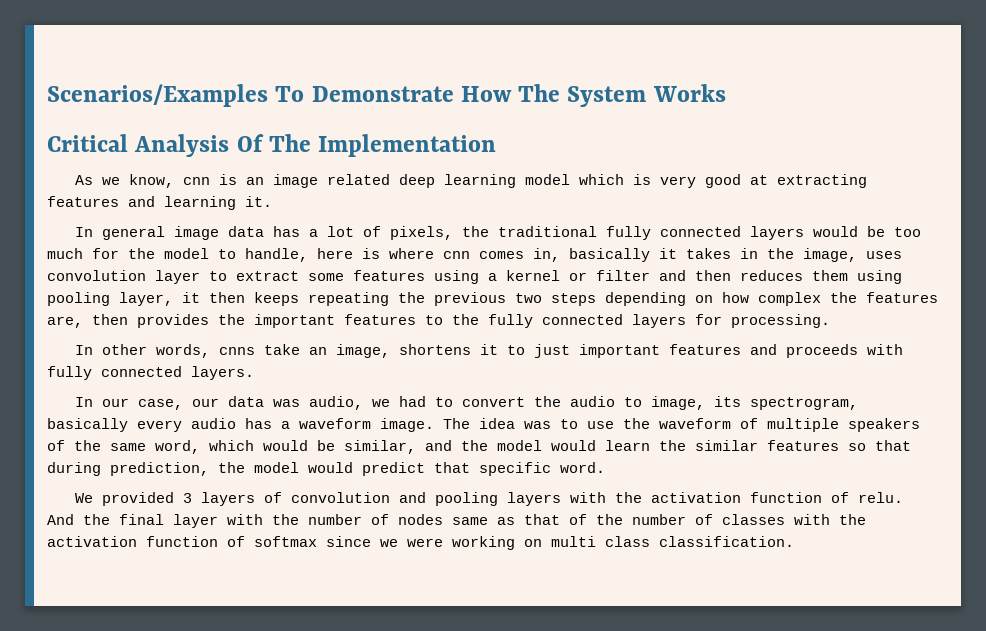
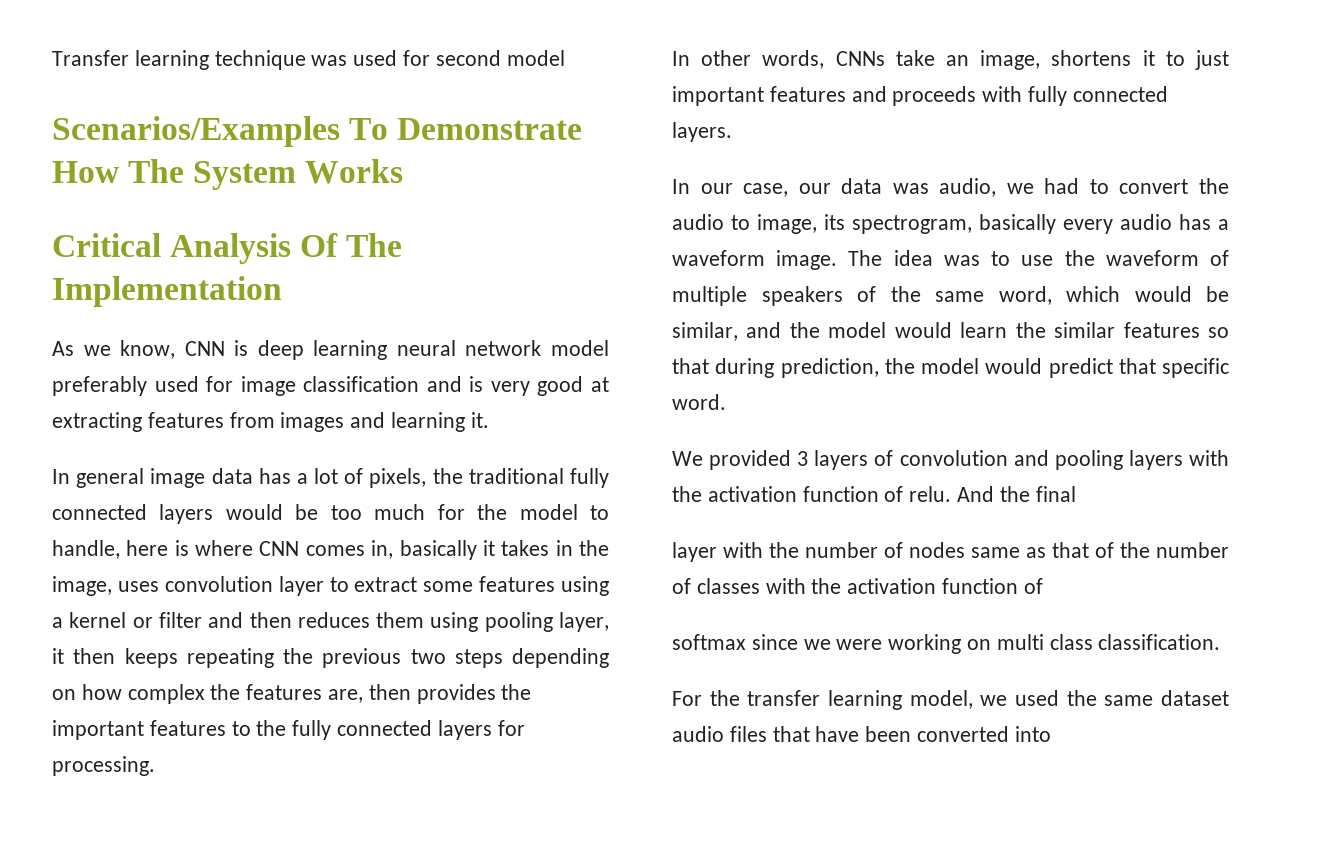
+ Transfer learning technique was used for second model
- As we know, cnn is an image related deep learning model which is very good at extracting features and learning it.
+ As we know, CNN is deep learning neural network model preferably used for image classification and is very good at extracting features from images and learning it.
- In general image data has a lot of pixels, the traditional fully connected layers would be too much for the model to handle, here is where cnn comes in, basically it takes in the image, uses convolution layer to extract some features using a kernel or filter and then reduces them using pooling layer, it then keeps repeating the previous two steps depending on how complex the features are, then provides the important features to the fully connected layers for processing.
+ In general image data has a lot of pixels, the traditional fully connected layers would be too much for the model to handle, here is where CNN comes in, basically it takes in the image, uses convolution layer to extract some features using a kernel or filter and then reduces them using pooling layer, it then keeps repeating the previous two steps depending on how complex the features are, then provides the important features to the fully connected layers for processing.
- In other words, cnns take an image, shortens it to just important features and proceeds with fully connected layers.
+ In other words, CNNs take an image, shortens it to just important features and proceeds with fully connected layers.
- And the final layer with the number of nodes same as that of the number of classes with the activation function of softmax since we were working on multi class classification.
+ And the final
+ layer with the number of nodes same as that of the number of classes with the activation function of
+ softmax since we were working on multi class classification.
+ For the transfer learning model, we used the same dataset audio files that have been converted into

